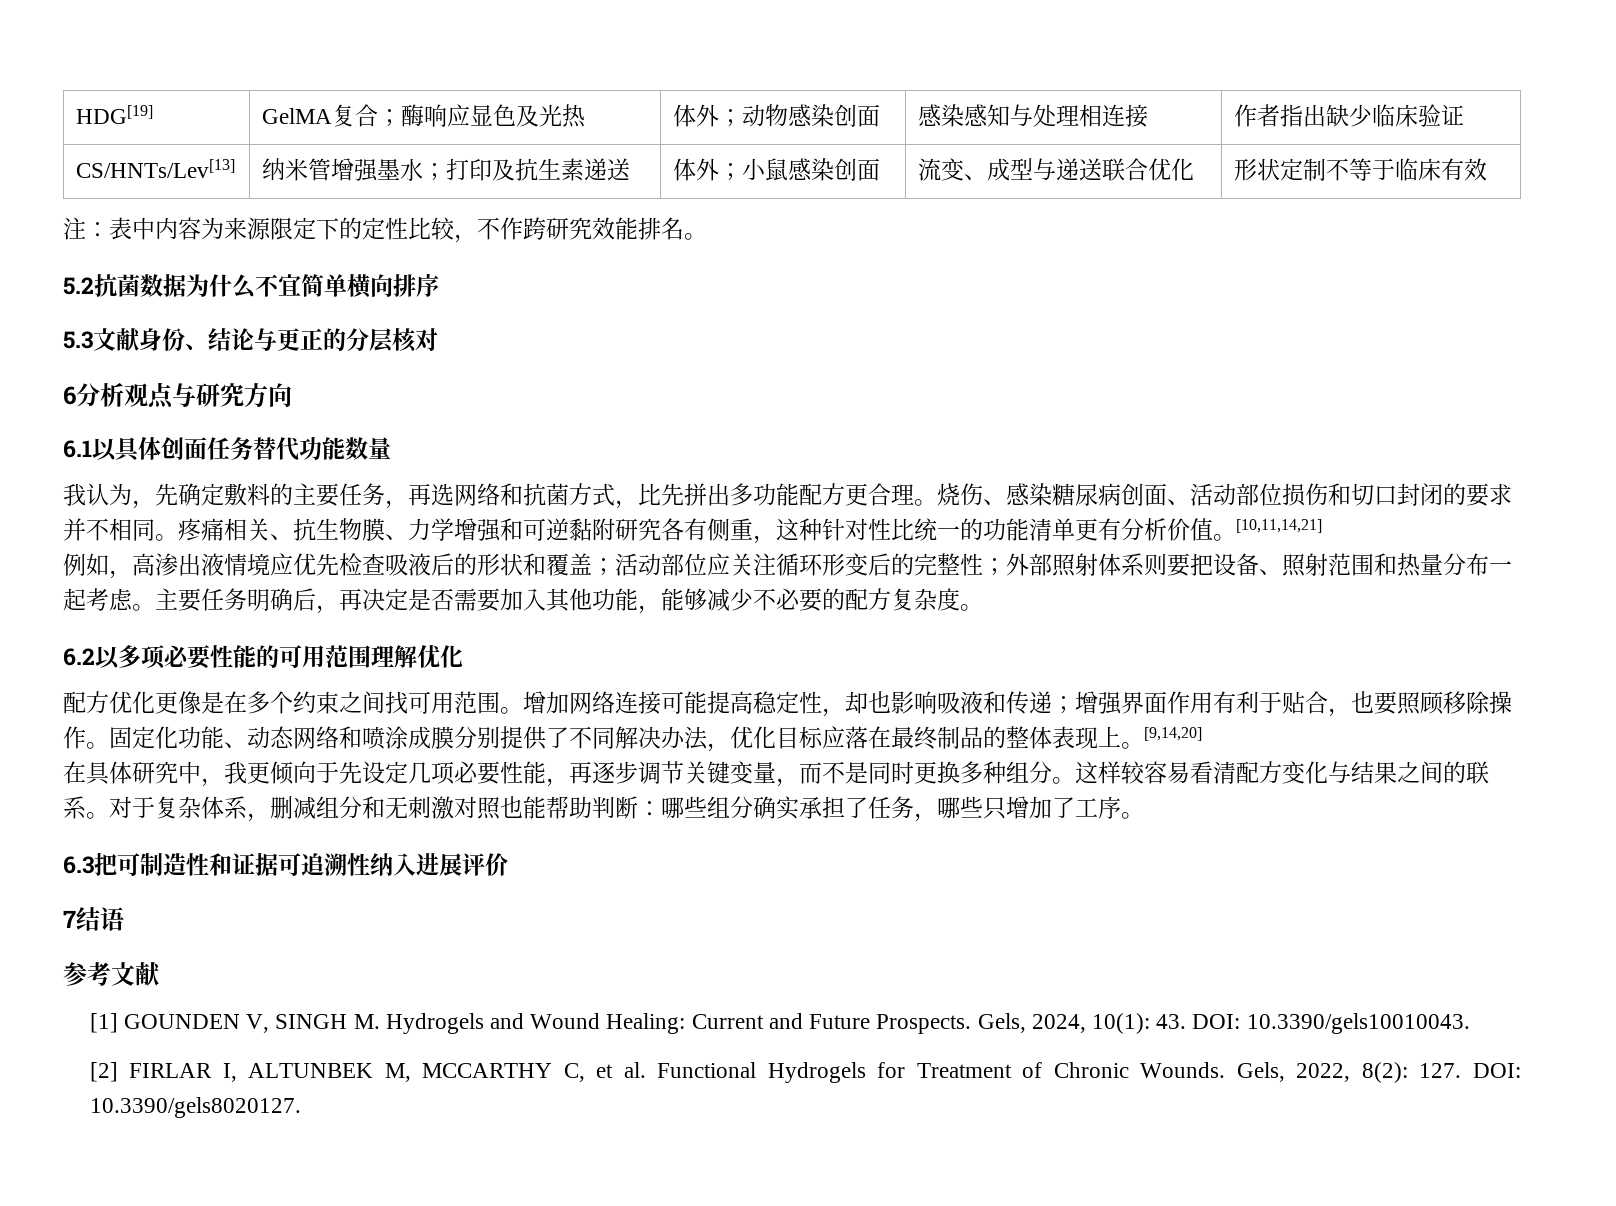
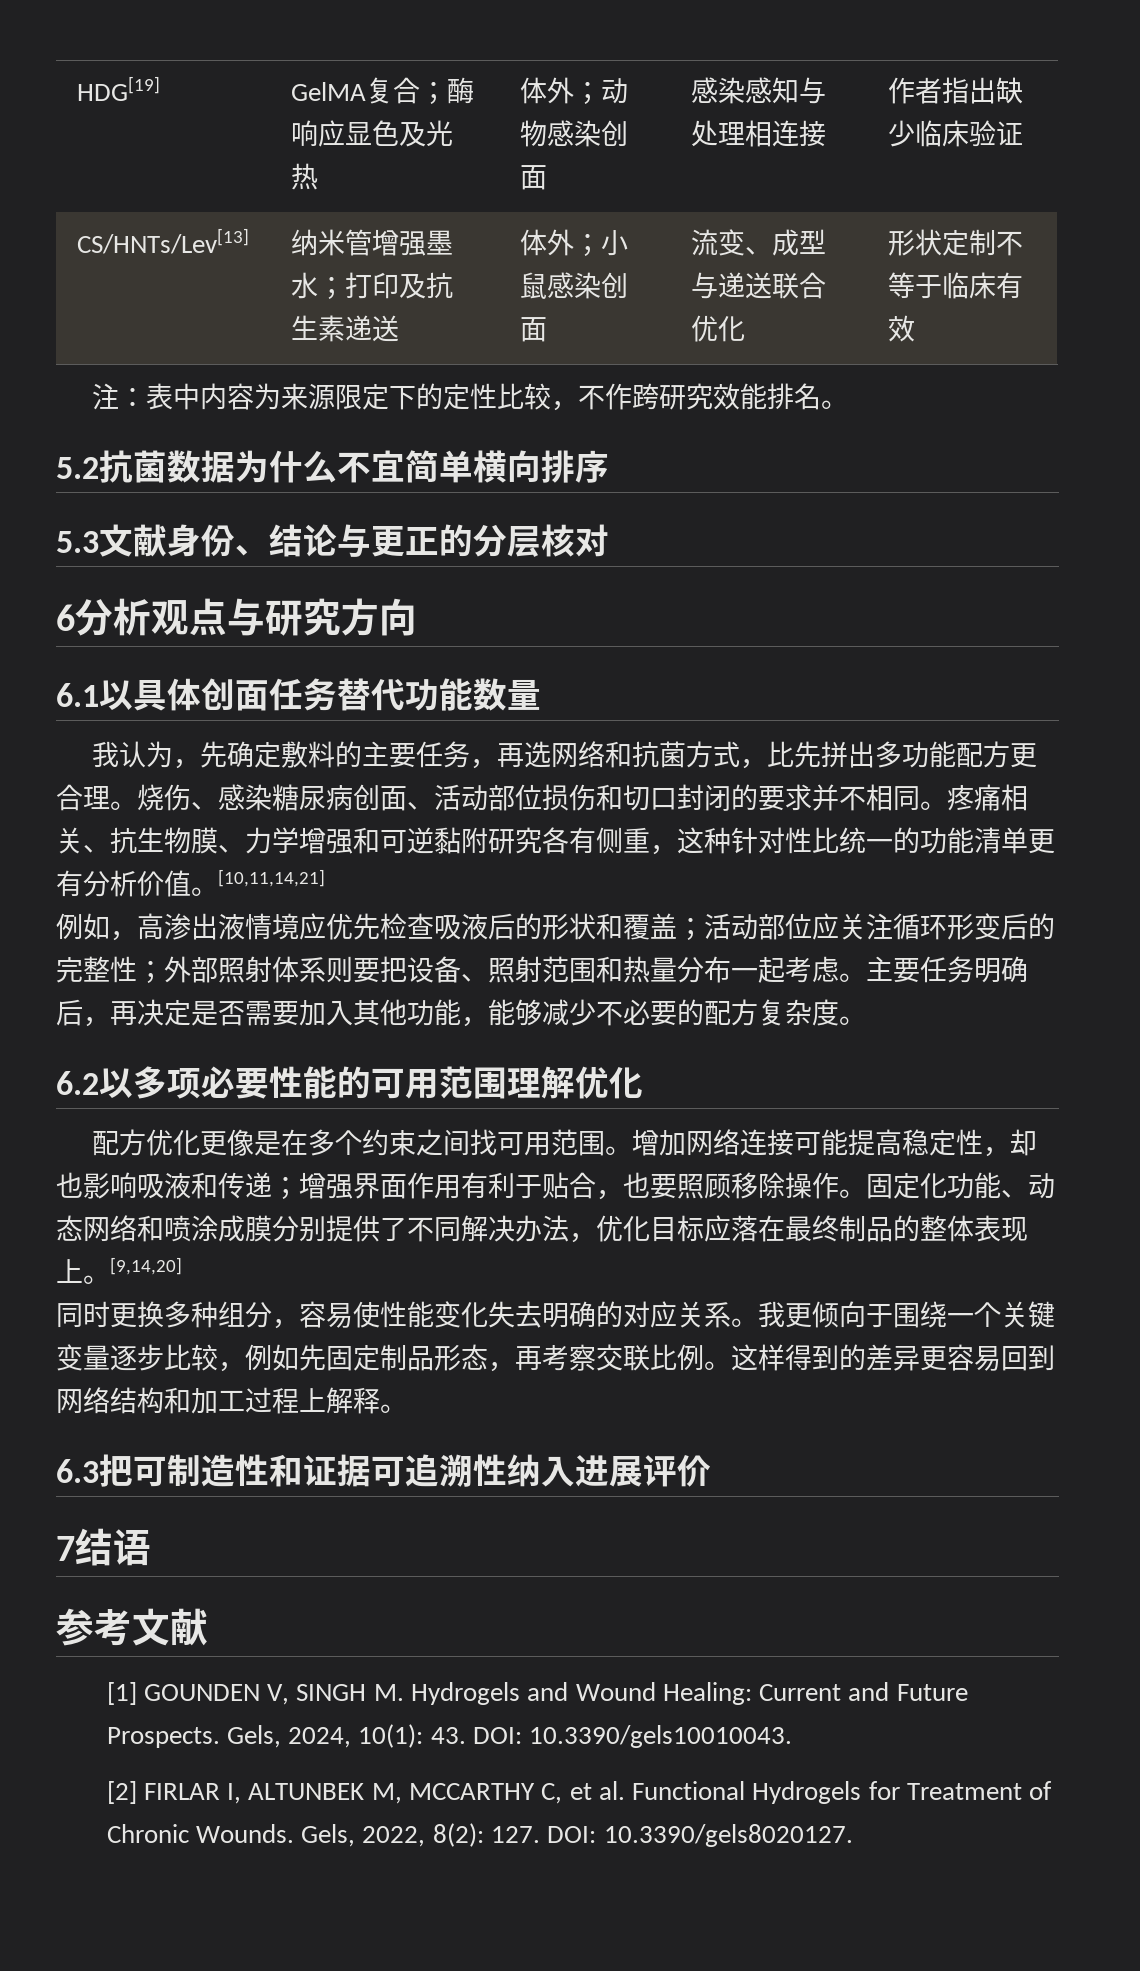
- 在具体研究中，我更倾向于先设定几项必要性能，再逐步调节关键变量，而不是同时更换多种组分。这样较容易看清配方变化与结果之间的联系。对于复杂体系，删减组分和无刺激对照也能帮助判断：哪些组分确实承担了任务，哪些只增加了工序。
+ 同时更换多种组分，容易使性能变化失去明确的对应关系。我更倾向于围绕一个关键变量逐步比较，例如先固定制品形态，再考察交联比例。这样得到的差异更容易回到网络结构和加工过程上解释。

